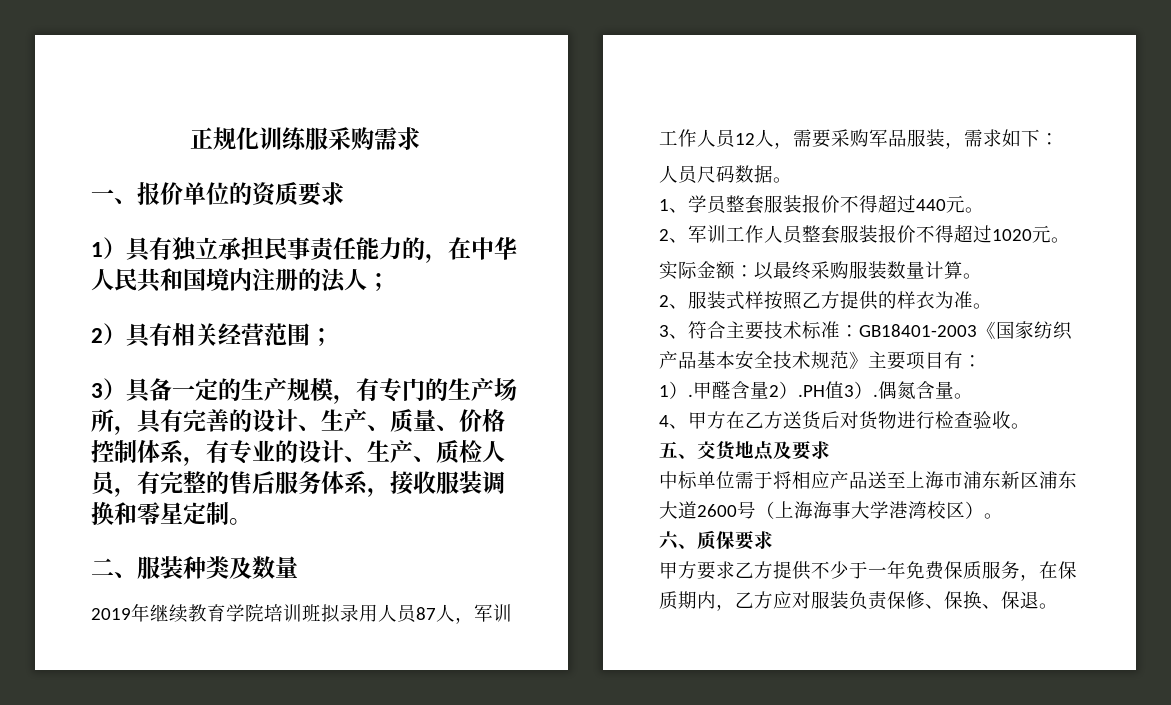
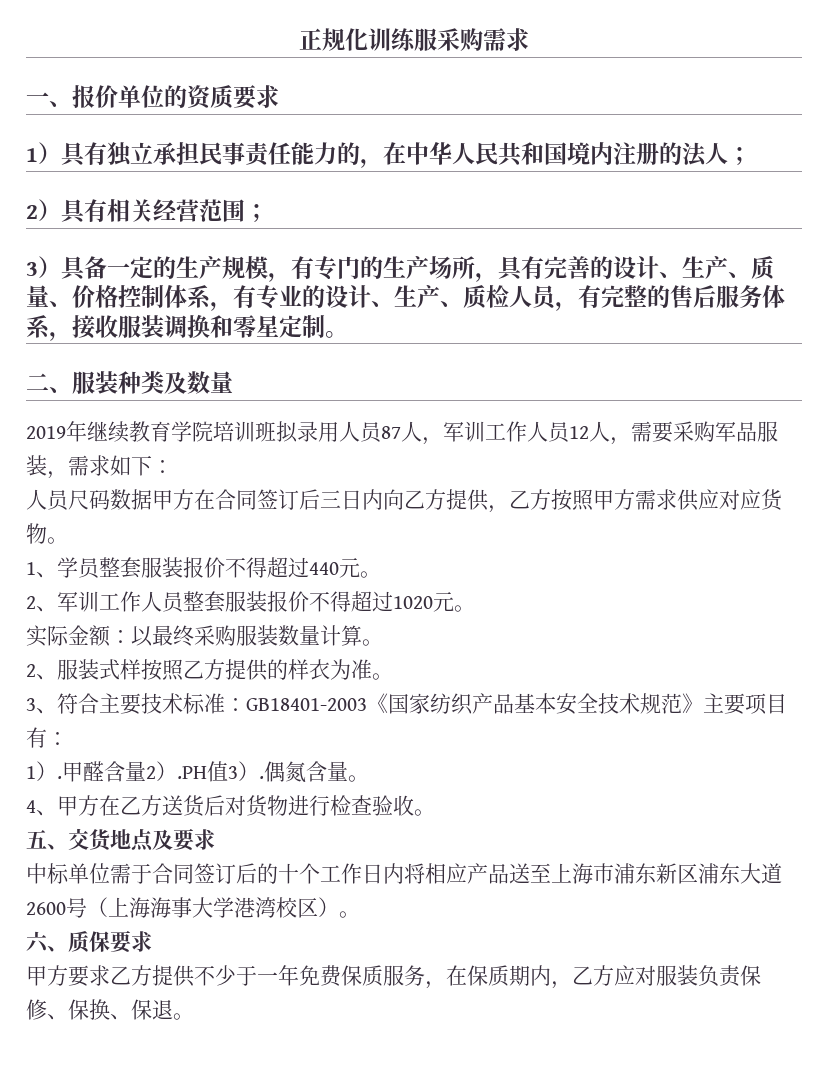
- 人员尺码数据。
+ 人员尺码数据甲方在合同签订后三日内向乙方提供，乙方按照甲方需求供应对应货物。
- 中标单位需于将相应产品送至上海市浦东新区浦东大道2600号（上海海事大学港湾校区）。
+ 中标单位需于合同签订后的十个工作日内将相应产品送至上海市浦东新区浦东大道2600号（上海海事大学港湾校区）。

